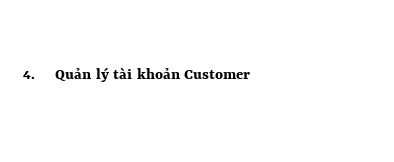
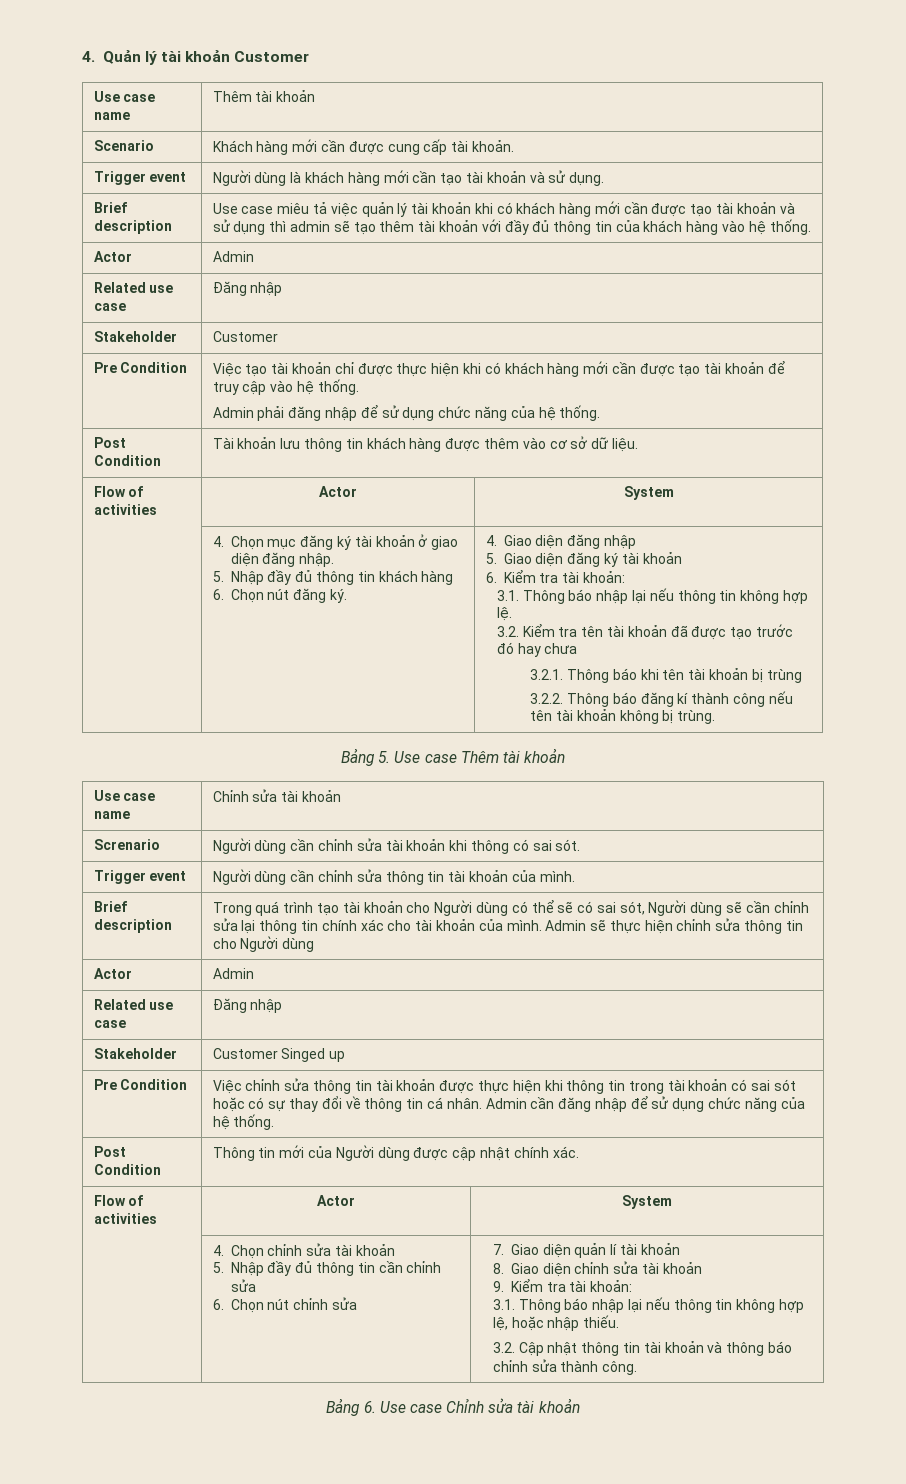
+ Use case name | Thêm tài khoản
+ Scenario | Khách hàng mới cần được cung cấp tài khoản.
+ Trigger event | Người dùng là khách hàng mới cần tạo tài khoản và sử dụng.
+ Brief description | Use case miêu tả việc quản lý tài khoản khi có khách hàng mới cần được tạo tài khoản và sử dụng thì admin sẽ tạo thêm tài khoản với đầy đủ thông tin của khách hàng vào hệ thống.
+ Actor | Admin
+ Related use case | Đăng nhập
+ Stakeholder | Customer
+ Pre Condition | Việc tạo tài khoản chỉ được thực hiện khi có khách hàng mới cần được tạo tài khoản để truy cập vào hệ thống.
+ Admin phải đăng nhập để sử dụng chức năng của hệ thống.
+ Post Condition | Tài khoản lưu thông tin khách hàng được thêm vào cơ sở dữ liệu.
+ Flow of activities | Actor | System
+ | 4. Chọn mục đăng ký tài khoản ở giao diện đăng nhập.
+ 5. Nhập đầy đủ thông tin khách hàng
+ 6. Chọn nút đăng ký. | 4. Giao diện đăng nhập
+ 5. Giao diện đăng ký tài khoản
+ 6. Kiểm tra tài khoản:
+ 3.1. Thông báo nhập lại nếu thông tin không hợp lệ.
+ 3.2. Kiểm tra tên tài khoản đã được tạo trước đó hay chưa
+ 3.2.1. Thông báo khi tên tài khoản bị trùng
+ 3.2.2. Thông báo đăng kí thành công nếu tên tài khoản không bị trùng.
+ Bảng 5. Use case Thêm tài khoản
+ Use case name | Chỉnh sửa tài khoản
+ Screnario | Người dùng cần chỉnh sửa tài khoản khi thông có sai sót.
+ Trigger event | Người dùng cần chỉnh sửa thông tin tài khoản của mình.
+ Brief description | Trong quá trình tạo tài khoản cho Người dùng có thể sẽ có sai sót, Người dùng sẽ cần chỉnh sửa lại thông tin chính xác cho tài khoản của mình. Admin sẽ thực hiện chỉnh sửa thông tin cho Người dùng
+ Actor | Admin
+ Related use case | Đăng nhập
+ Stakeholder | Customer Singed up
+ Pre Condition | Việc chỉnh sửa thông tin tài khoản được thực hiện khi thông tin trong tài khoản có sai sót hoặc có sự thay đổi về thông tin cá nhân. Admin cần đăng nhập để sử dụng chức năng của hệ thống.
+ Post Condition | Thông tin mới của Người dùng được cập nhật chính xác.
+ Flow of activities | Actor | System
+ | 4. Chọn chỉnh sửa tài khoản
+ 5. Nhập đầy đủ thông tin cần chỉnh sửa
+ 6. Chọn nút chỉnh sửa | 7. Giao diện quản lí tài khoản
+ 8. Giao diện chỉnh sửa tài khoản
+ 9. Kiểm tra tài khoản:
+ 3.1. Thông báo nhập lại nếu thông tin không hợp lệ, hoặc nhập thiếu.
+ 3.2. Cập nhật thông tin tài khoản và thông báo chỉnh sửa thành công.
+ Bảng 6. Use case Chỉnh sửa tài khoản

